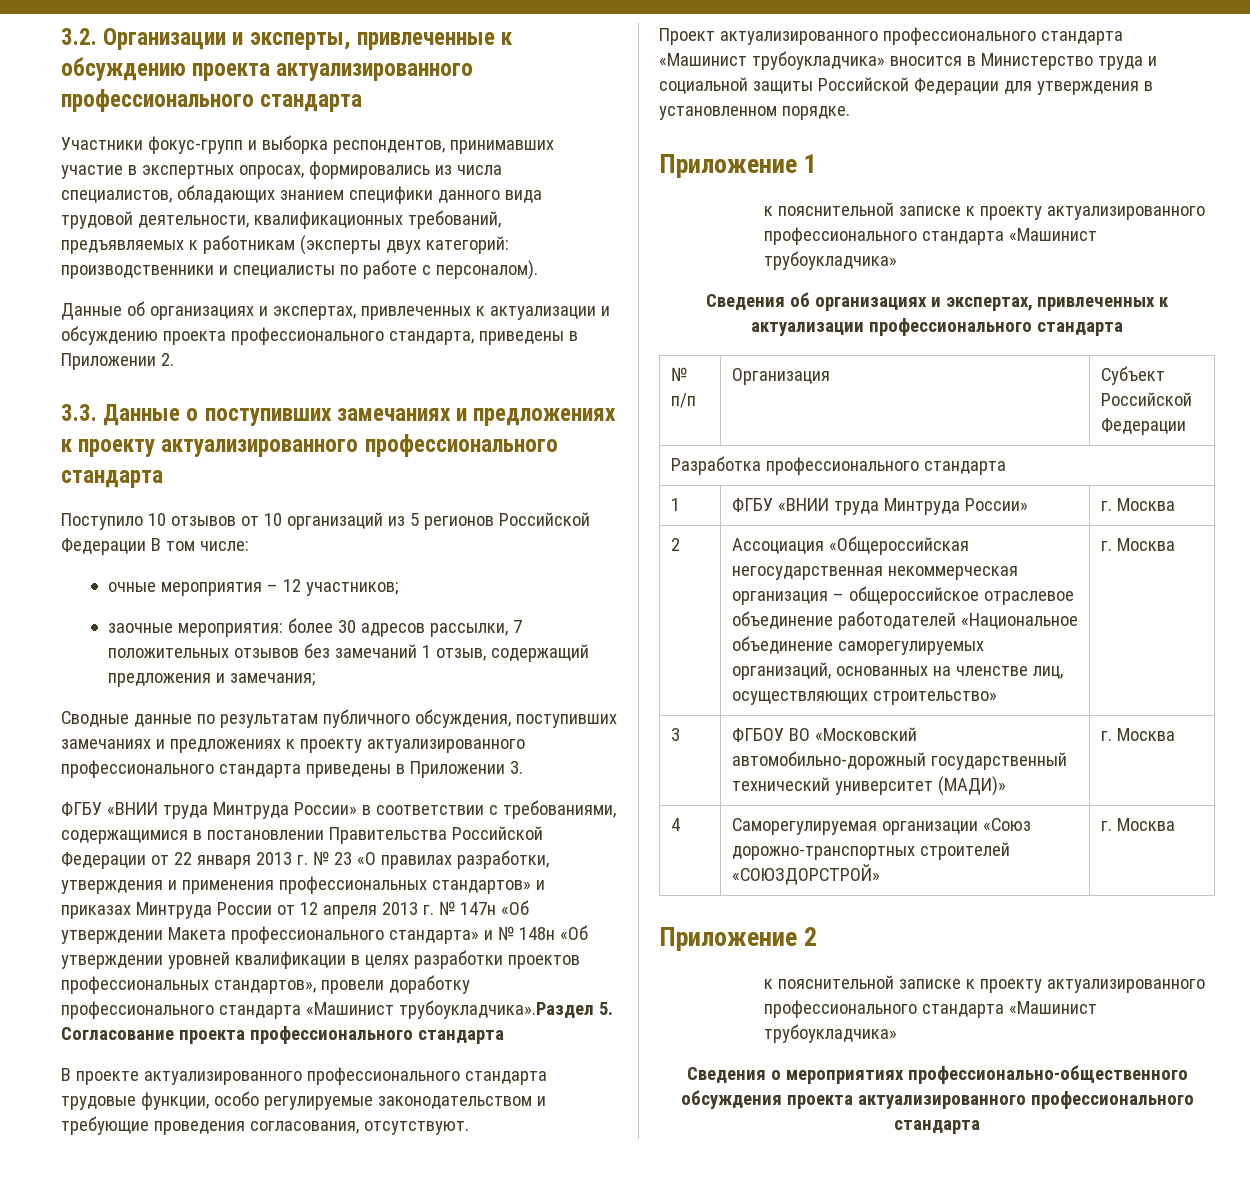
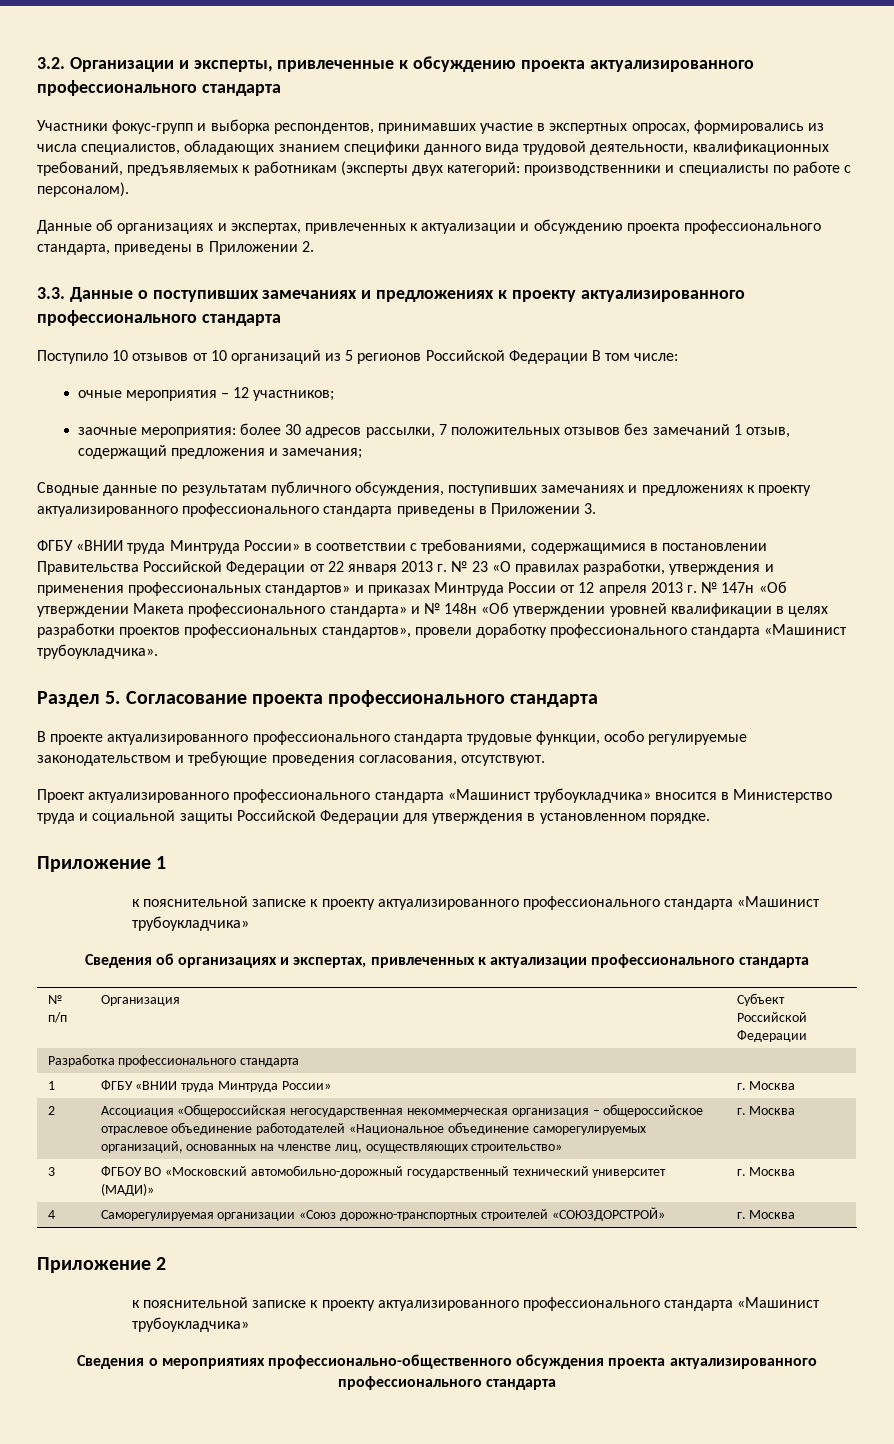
- ФГБУ «ВНИИ труда Минтруда России» в соответствии с требованиями, содержащимися в постановлении Правительства Российской Федерации от 22 января 2013 г. № 23 «О правилах разработки, утверждения и применения профессиональных стандартов» и приказах Минтруда России от 12 апреля 2013 г. № 147н «Об утверждении Макета профессионального стандарта» и № 148н «Об утверждении уровней квалификации в целях разработки проектов профессиональных стандартов», провели доработку профессионального стандарта «Машинист трубоукладчика».Раздел 5. Согласование проекта профессионального стандарта
+ ФГБУ «ВНИИ труда Минтруда России» в соответствии с требованиями, содержащимися в постановлении Правительства Российской Федерации от 22 января 2013 г. № 23 «О правилах разработки, утверждения и применения профессиональных стандартов» и приказах Минтруда России от 12 апреля 2013 г. № 147н «Об утверждении Макета профессионального стандарта» и № 148н «Об утверждении уровней квалификации в целях разработки проектов профессиональных стандартов», провели доработку профессионального стандарта «Машинист трубоукладчика».
+ Раздел 5. Согласование проекта профессионального стандарта

